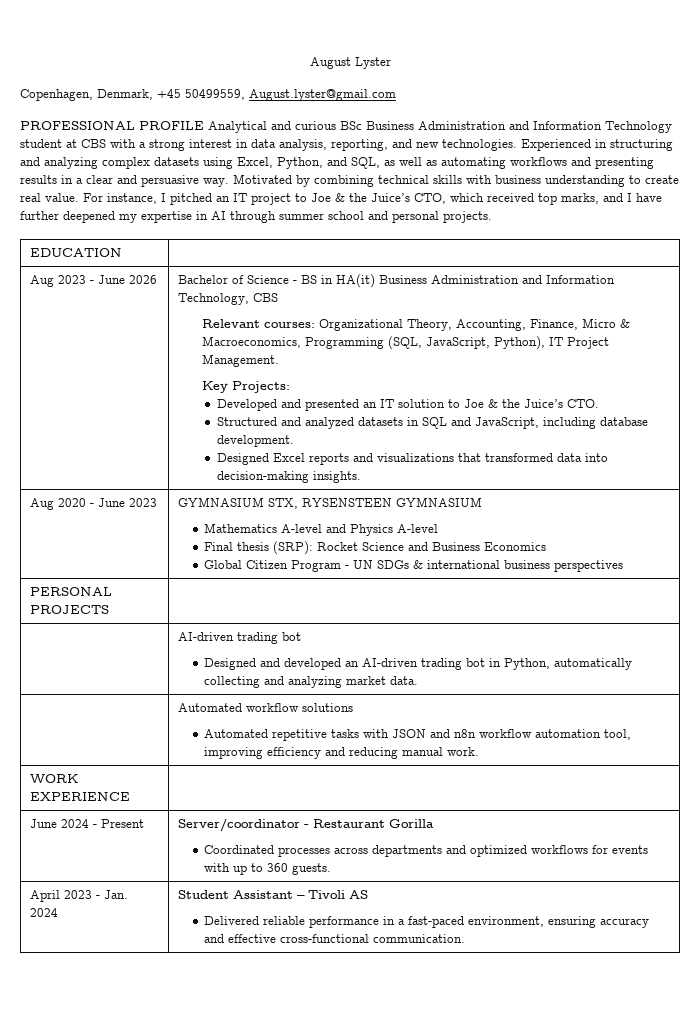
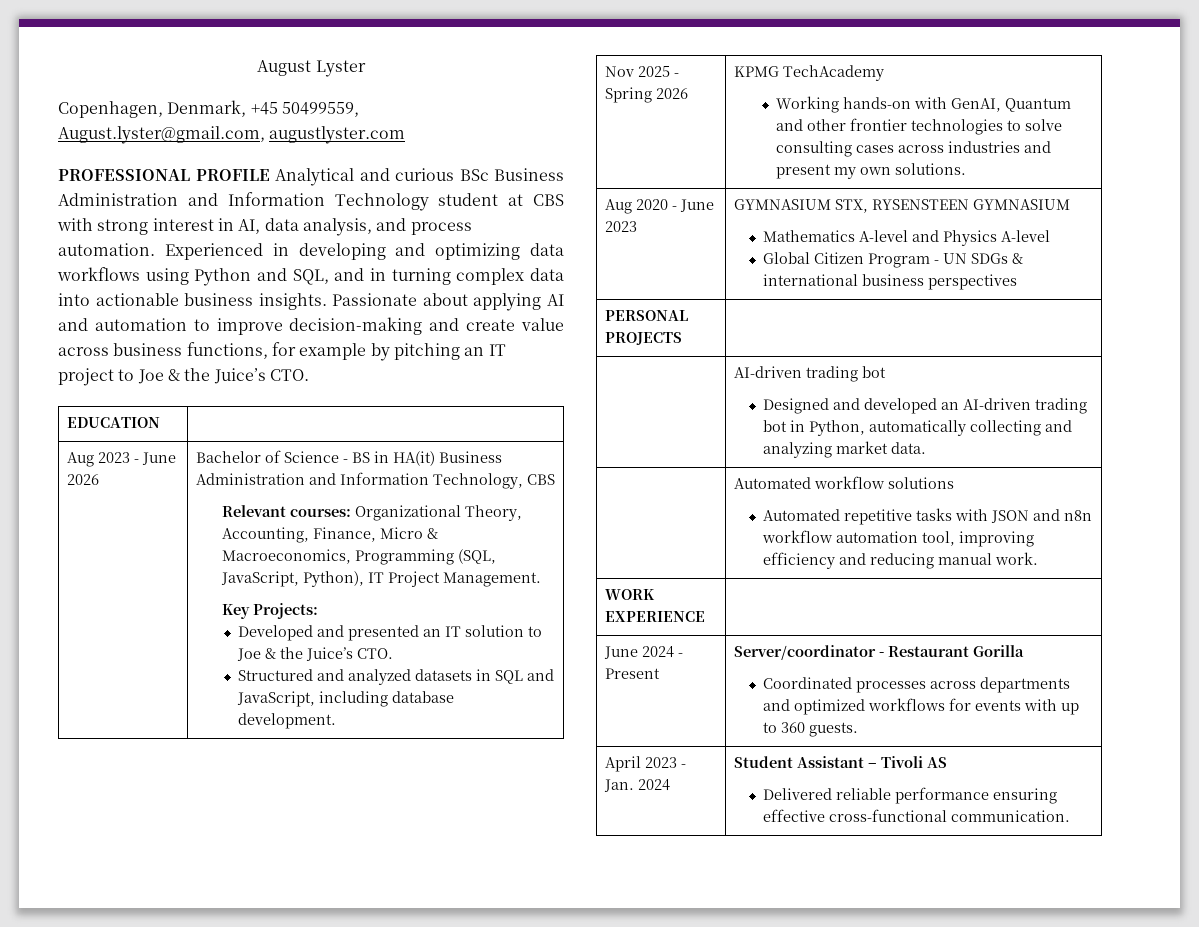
- Copenhagen, Denmark, +45 50499559, August.lyster@gmail.com
+ Copenhagen, Denmark, +45 50499559, August.lyster@gmail.com, augustlyster.com
- PROFESSIONAL PROFILE Analytical and curious BSc Business Administration and Information Technology student at CBS with a strong interest in data analysis, reporting, and new technologies. Experienced in structuring and analyzing complex datasets using Excel, Python, and SQL, as well as automating workflows and presenting results in a clear and persuasive way. Motivated by combining technical skills with business understanding to create real value. For instance, I pitched an IT project to Joe & the Juice’s CTO, which received top marks, and I have further deepened my expertise in AI through summer school and personal projects.
+ PROFESSIONAL PROFILE Analytical and curious BSc Business Administration and Information Technology student at CBS with strong interest in AI, data analysis, and process automation. Experienced in developing and optimizing data workflows using Python and SQL, and in turning complex data into actionable business insights. Passionate about applying AI and automation to improve decision-making and create value across business functions, for example by pitching an IT project to Joe & the Juice’s CTO.
- Designed Excel reports and visualizations that transformed data into decision-making insights.
+ Nov 2025 - Spring 2026 | KPMG TechAcademy
+ Working hands-on with GenAI, Quantum and other frontier technologies to solve consulting cases across industries and present my own solutions.
  Aug 2020 - June 2023 | GYMNASIUM STX, RYSENSTEEN GYMNASIUM
  Mathematics A-level and Physics A-level
- Final thesis (SRP): Rocket Science and Business Economics
  April 2023 - Jan. 2024 | Student Assistant – Tivoli AS
- Delivered reliable performance in a fast-paced environment, ensuring accuracy and effective cross-functional communication.
+ Delivered reliable performance ensuring effective cross-functional communication.

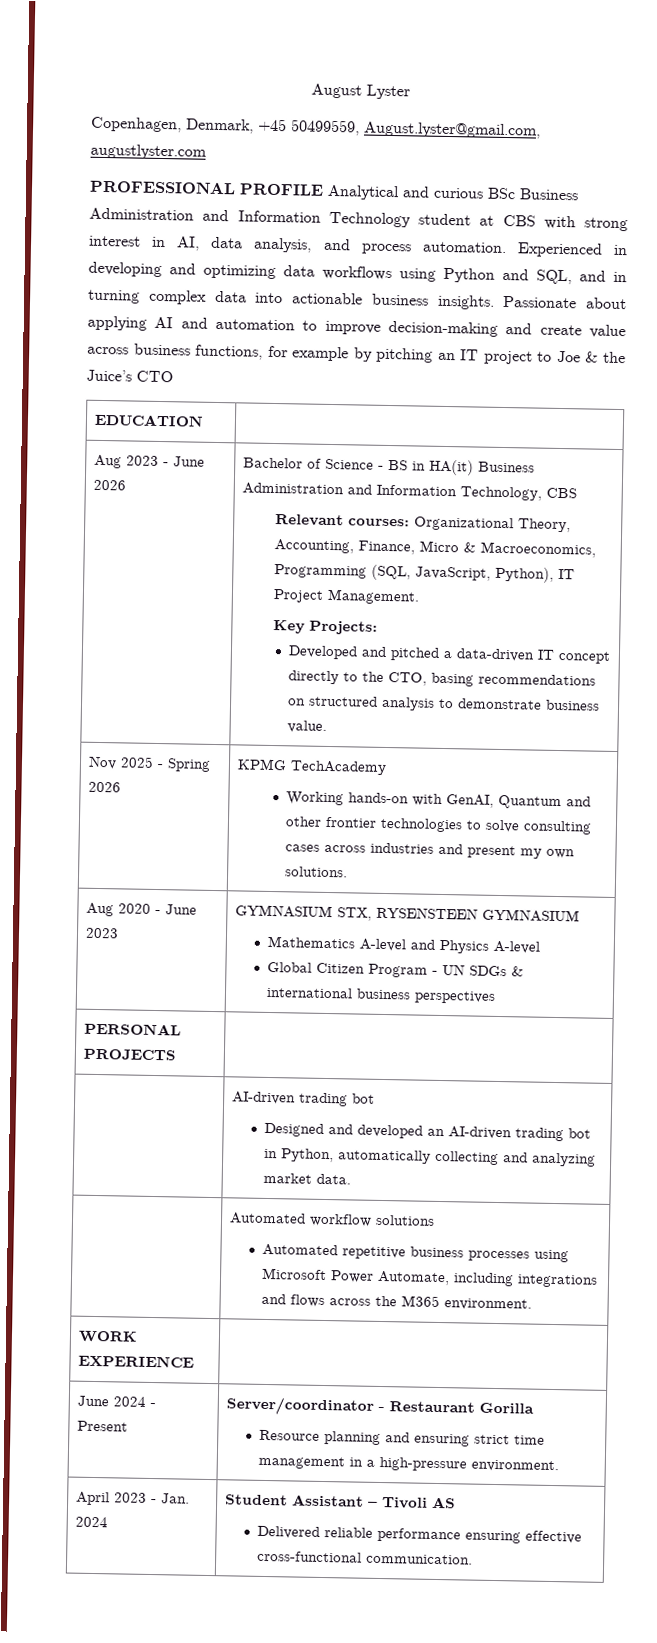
- Passionate about applying AI and automation to improve decision-making and create value across business functions, for example by pitching an IT project to Joe & the Juice’s CTO.
+ Passionate about applying AI and automation to improve decision-making and create value across business functions, for example by pitching an IT project to Joe & the Juice’s CTO
- Developed and presented an IT solution to Joe & the Juice’s CTO.
- Structured and analyzed datasets in SQL and JavaScript, including database development.
+ Developed and pitched a data-driven IT concept directly to the CTO, basing recommendations on structured analysis to demonstrate business value.
  | Automated workflow solutions
- Automated repetitive tasks with JSON and n8n workflow automation tool, improving efficiency and reducing manual work.
+ Automated repetitive business processes using Microsoft Power Automate, including integrations and flows across the M365 environment.
  June 2024 - Present | Server/coordinator - Restaurant Gorilla
- Coordinated processes across departments and optimized workflows for events with up to 360 guests.
+ Resource planning and ensuring strict time management in a high-pressure environment.

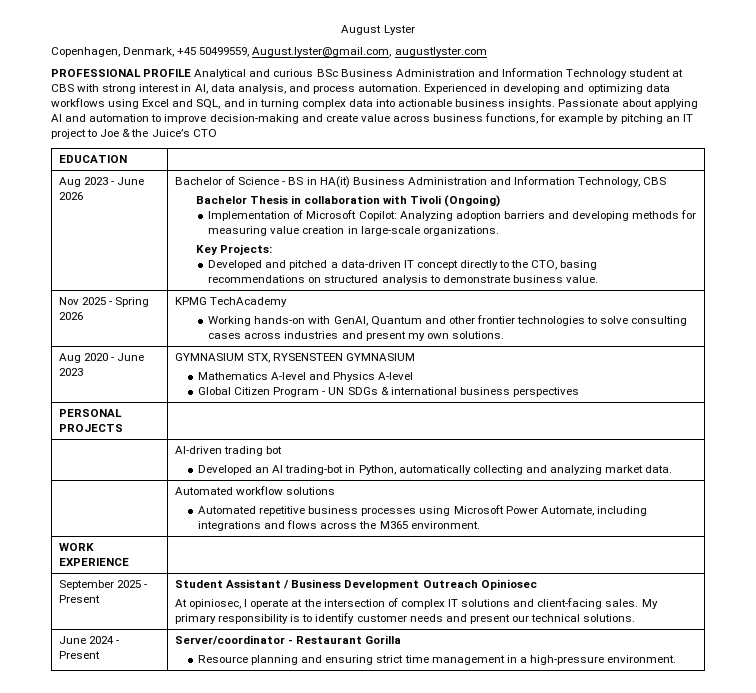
- Experienced in developing and optimizing data workflows using Python and SQL, and in turning complex data into actionable business insights.
+ Experienced in developing and optimizing data workflows using Excel and SQL, and in turning complex data into actionable business insights.
- Relevant courses: Organizational Theory, Accounting, Finance, Micro & Macroeconomics, Programming (SQL, JavaScript, Python), IT Project Management.
+ Bachelor Thesis in collaboration with Tivoli (Ongoing)
+ Implementation of Microsoft Copilot: Analyzing adoption barriers and developing methods for measuring value creation in large-scale organizations.
  | AI-driven trading bot
- Designed and developed an AI-driven trading bot in Python, automatically collecting and analyzing market data.
+ Developed an AI trading-bot in Python, automatically collecting and analyzing market data.
+ September 2025 - Present | Student Assistant / Business Development Outreach Opiniosec
+ At opiniosec, I operate at the intersection of complex IT solutions and client-facing sales. My primary responsibility is to identify customer needs and present our technical solutions.
- April 2023 - Jan. 2024 | Student Assistant – Tivoli AS
- Delivered reliable performance ensuring effective cross-functional communication.

